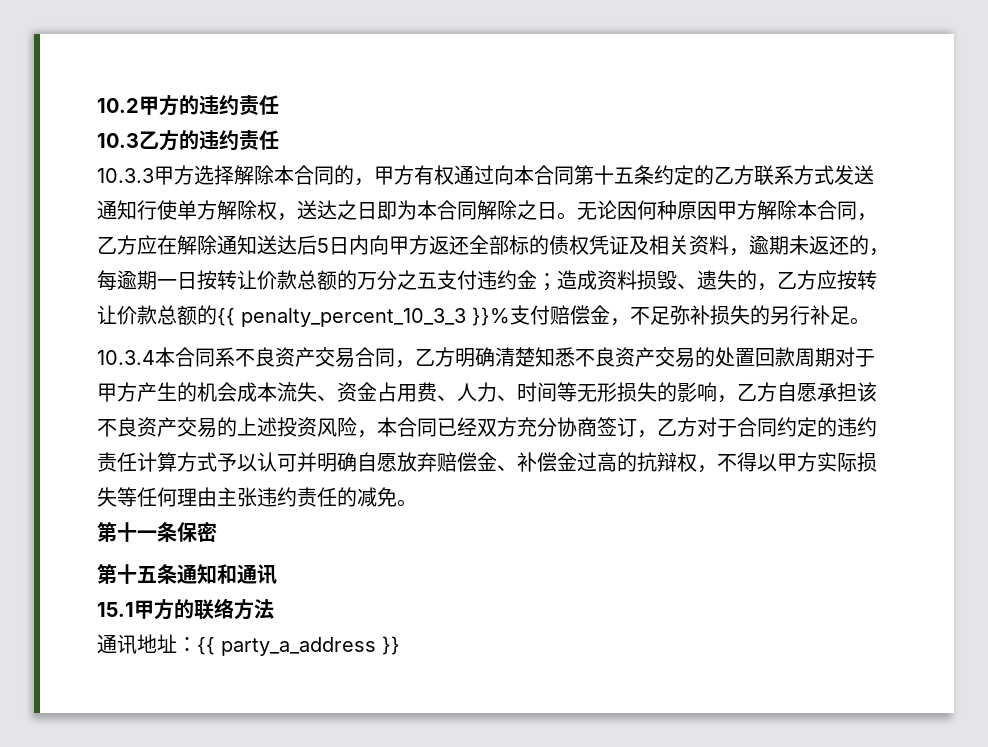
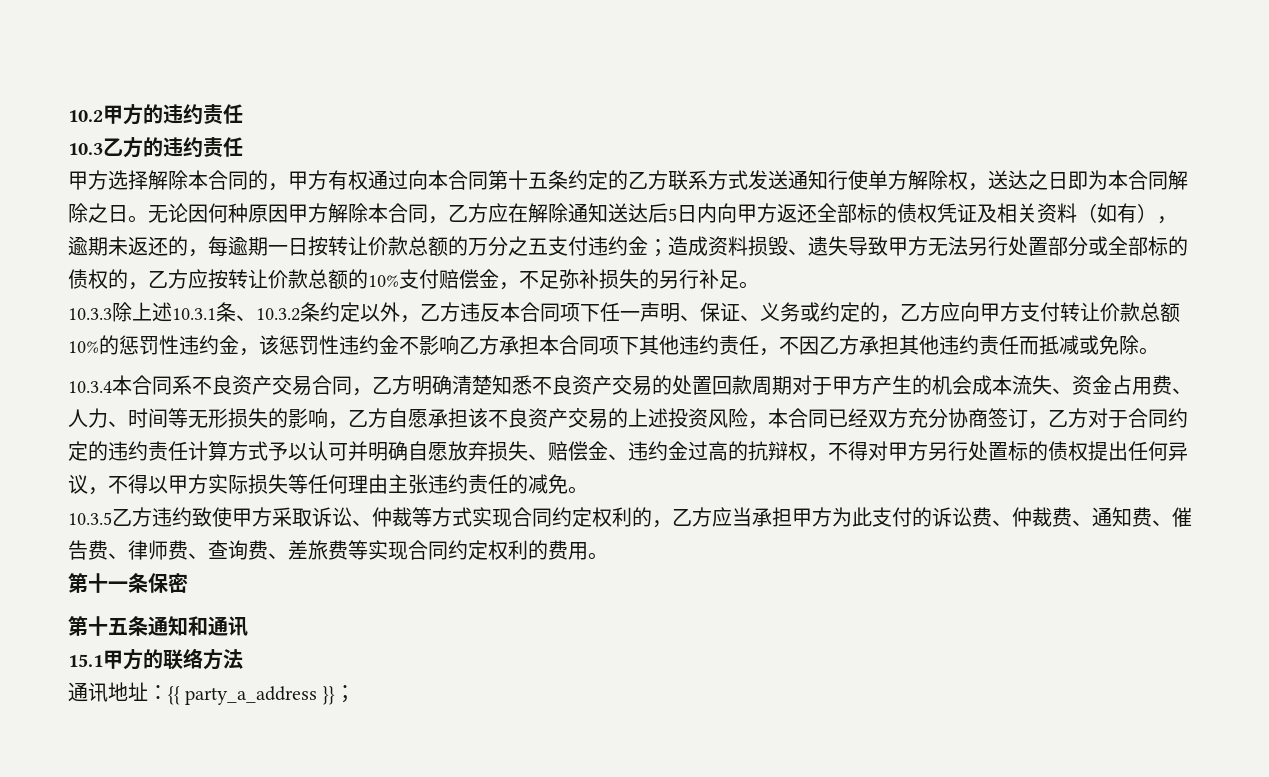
- 10.3.3甲方选择解除本合同的，甲方有权通过向本合同第十五条约定的乙方联系方式发送通知行使单方解除权，送达之日即为本合同解除之日。
+ 甲方选择解除本合同的，甲方有权通过向本合同第十五条约定的乙方联系方式发送通知行使单方解除权，送达之日即为本合同解除之日。
- 无论因何种原因甲方解除本合同，乙方应在解除通知送达后5日内向甲方返还全部标的债权凭证及相关资料，逾期未返还的，每逾期一日按转让价款总额的万分之五支付违约金；造成资料损毁、遗失的，乙方应按转让价款总额的{{ penalty_percent_10_3_3 }}%支付赔偿金，不足弥补损失的另行补足。
+ 无论因何种原因甲方解除本合同，乙方应在解除通知送达后5日内向甲方返还全部标的债权凭证及相关资料（如有），逾期未返还的，每逾期一日按转让价款总额的万分之五支付违约金；造成资料损毁、遗失导致甲方无法另行处置部分或全部标的债权的，乙方应按转让价款总额的10%支付赔偿金，不足弥补损失的另行补足。
+ 10.3.3除上述10.3.1条、10.3.2条约定以外，乙方违反本合同项下任一声明、保证、义务或约定的，乙方应向甲方支付转让价款总额10%的惩罚性违约金，该惩罚性违约金不影响乙方承担本合同项下其他违约责任，不因乙方承担其他违约责任而抵减或免除。
- 10.3.4本合同系不良资产交易合同，乙方明确清楚知悉不良资产交易的处置回款周期对于甲方产生的机会成本流失、资金占用费、人力、时间等无形损失的影响，乙方自愿承担该不良资产交易的上述投资风险，本合同已经双方充分协商签订，乙方对于合同约定的违约责任计算方式予以认可并明确自愿放弃赔偿金、补偿金过高的抗辩权，不得以甲方实际损失等任何理由主张违约责任的减免。
+ 10.3.4本合同系不良资产交易合同，乙方明确清楚知悉不良资产交易的处置回款周期对于甲方产生的机会成本流失、资金占用费、人力、时间等无形损失的影响，乙方自愿承担该不良资产交易的上述投资风险，本合同已经双方充分协商签订，乙方对于合同约定的违约责任计算方式予以认可并明确自愿放弃损失、赔偿金、违约金过高的抗辩权，不得对甲方另行处置标的债权提出任何异议，不得以甲方实际损失等任何理由主张违约责任的减免。
+ 10.3.5乙方违约致使甲方采取诉讼、仲裁等方式实现合同约定权利的，乙方应当承担甲方为此支付的诉讼费、仲裁费、通知费、催告费、律师费、查询费、差旅费等实现合同约定权利的费用。
- 通讯地址：{{ party_a_address }}
+ 通讯地址：{{ party_a_address }}；

